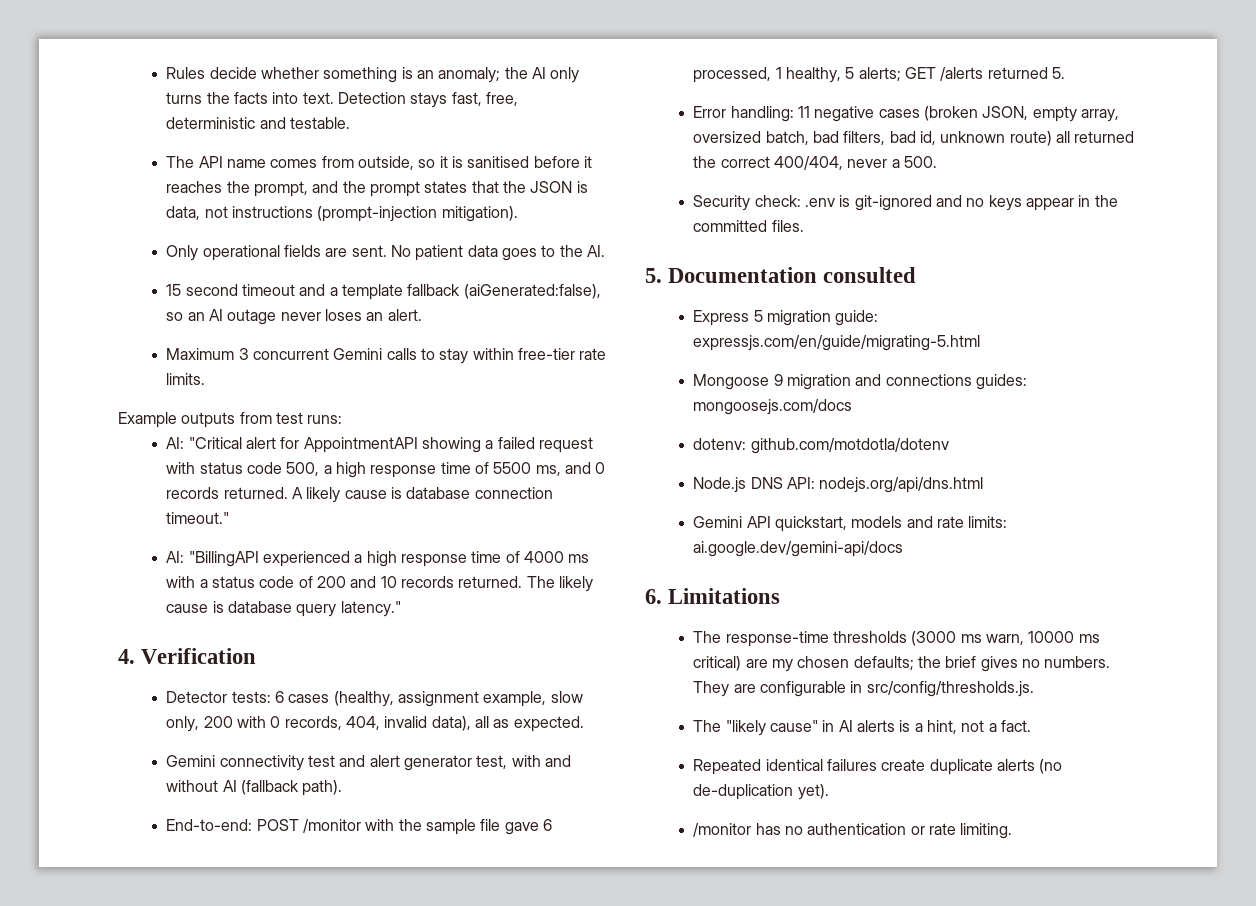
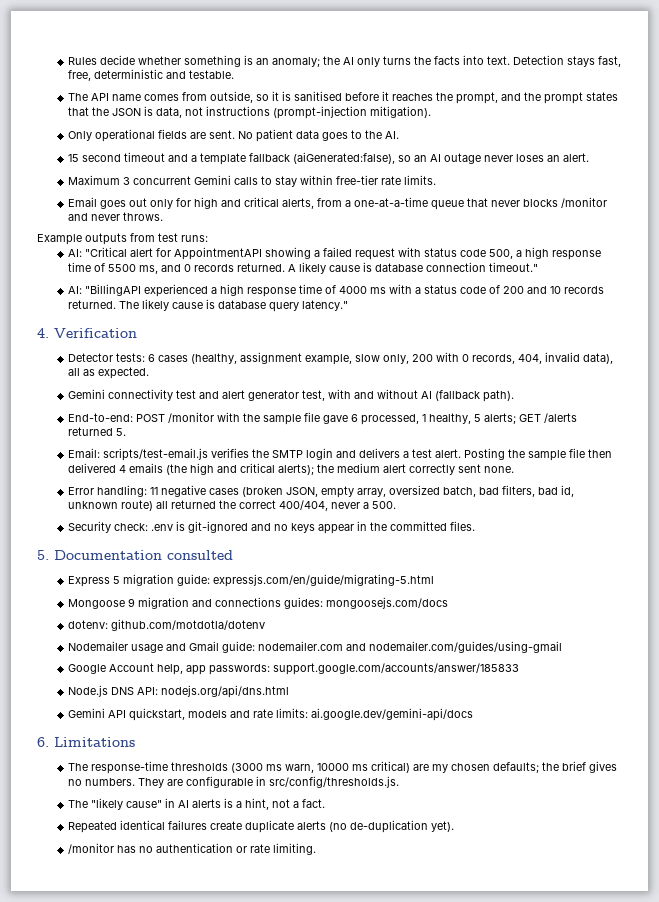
+ Email goes out only for high and critical alerts, from a one-at-a-time queue that never blocks /monitor and never throws.
+ Email: scripts/test-email.js verifies the SMTP login and delivers a test alert. Posting the sample file then delivered 4 emails (the high and critical alerts); the medium alert correctly sent none.
+ Nodemailer usage and Gmail guide: nodemailer.com and nodemailer.com/guides/using-gmail
+ Google Account help, app passwords: support.google.com/accounts/answer/185833

